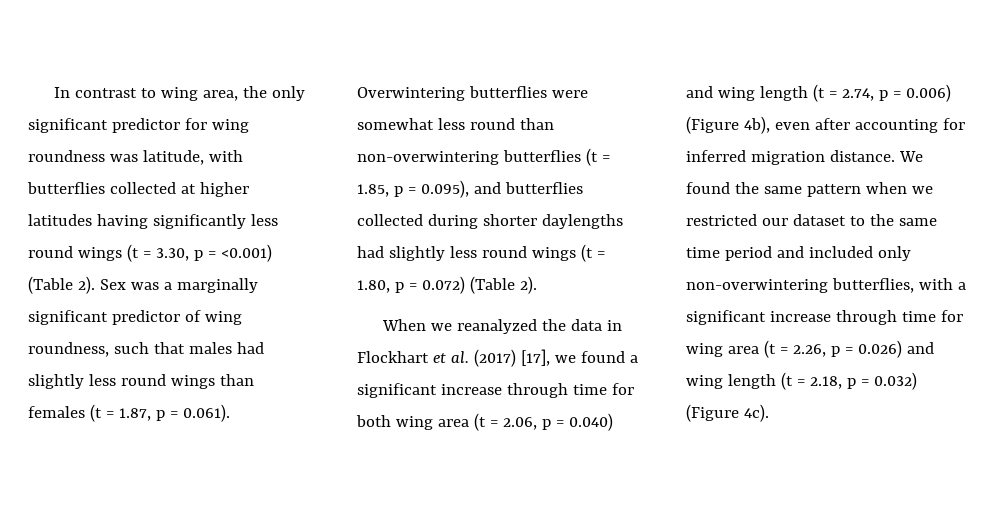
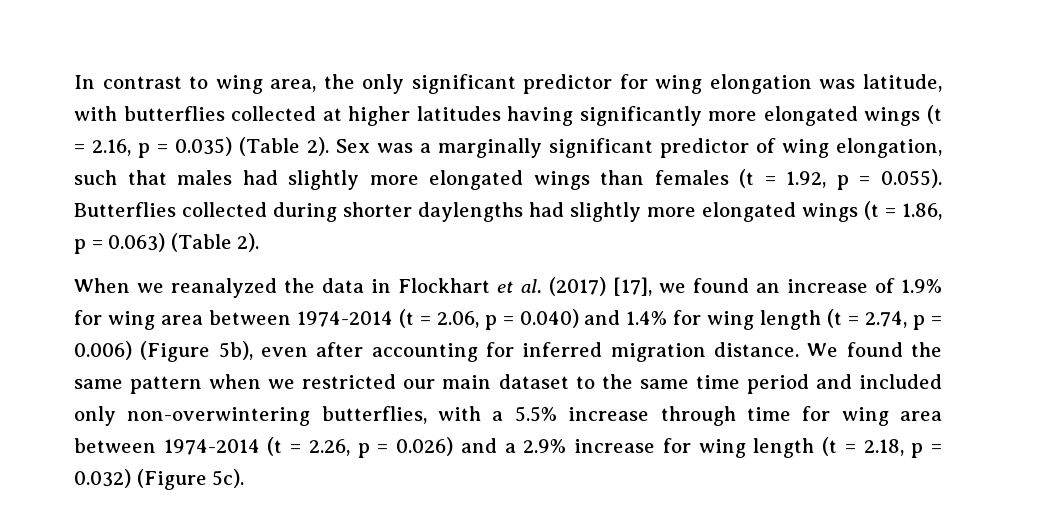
- In contrast to wing area, the only significant predictor for wing roundness was latitude, with butterflies collected at higher latitudes having significantly less round wings (t = 3.30, p = <0.001) (Table 2).
+ In contrast to wing area, the only significant predictor for wing elongation was latitude, with butterflies collected at higher latitudes having significantly more elongated wings (t = 2.16, p = 0.035) (Table 2).
- Sex was a marginally significant predictor of wing roundness, such that males had slightly less round wings than females (t = 1.87, p = 0.061). Overwintering butterflies were somewhat less round than non-overwintering butterflies (t = 1.85, p = 0.095), and butterflies collected during shorter daylengths had slightly less round wings (t = 1.80, p = 0.072) (Table 2).
+ Sex was a marginally significant predictor of wing elongation, such that males had slightly more elongated wings than females (t = 1.92, p = 0.055). Butterflies collected during shorter daylengths had slightly more elongated wings (t = 1.86, p = 0.063) (Table 2).
- When we reanalyzed the data in Flockhart et al. (2017) [17], we found a significant increase through time for both wing area (t = 2.06, p = 0.040) and wing length (t = 2.74, p = 0.006) (Figure 4b), even after accounting for inferred migration distance.
+ When we reanalyzed the data in Flockhart et al. (2017) [17], we found an increase of 1.9% for wing area between 1974-2014 (t = 2.06, p = 0.040) and 1.4% for wing length (t = 2.74, p = 0.006) (Figure 5b), even after accounting for inferred migration distance.
- We found the same pattern when we restricted our dataset to the same time period and included only non-overwintering butterflies, with a significant increase through time for wing area (t = 2.26, p = 0.026) and wing length (t = 2.18, p = 0.032) (Figure 4c).
+ We found the same pattern when we restricted our main dataset to the same time period and included only non-overwintering butterflies, with a 5.5% increase through time for wing area between 1974-2014 (t = 2.26, p = 0.026) and a 2.9% increase for wing length (t = 2.18, p = 0.032) (Figure 5c).

